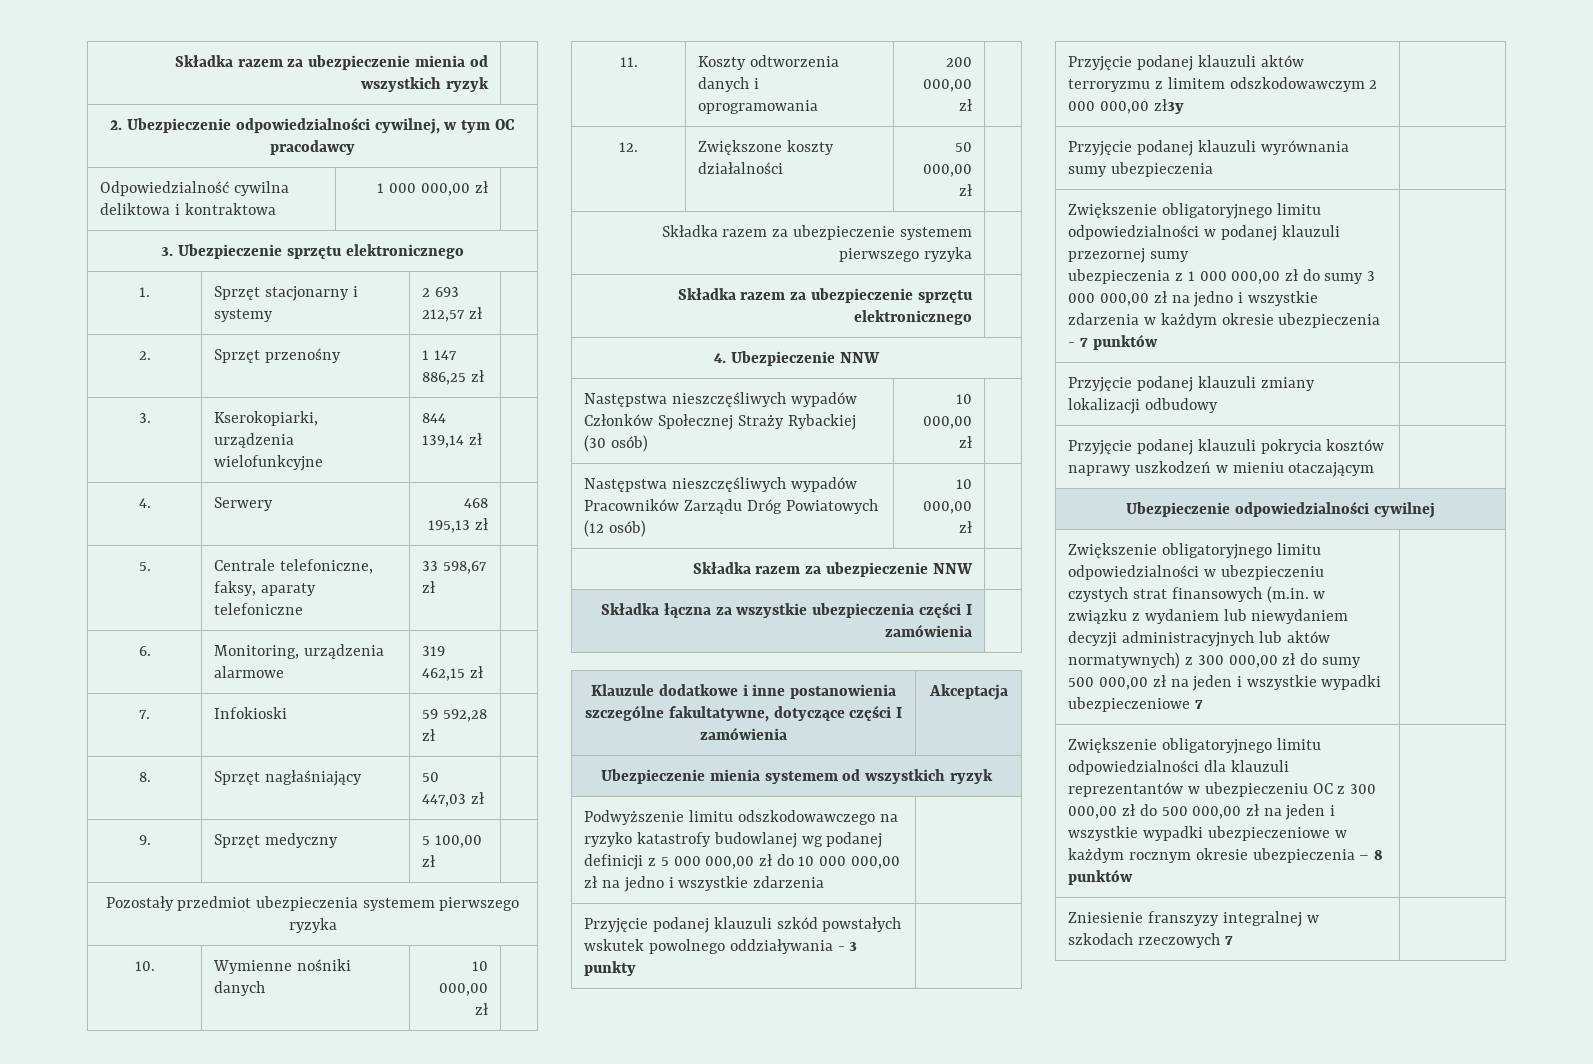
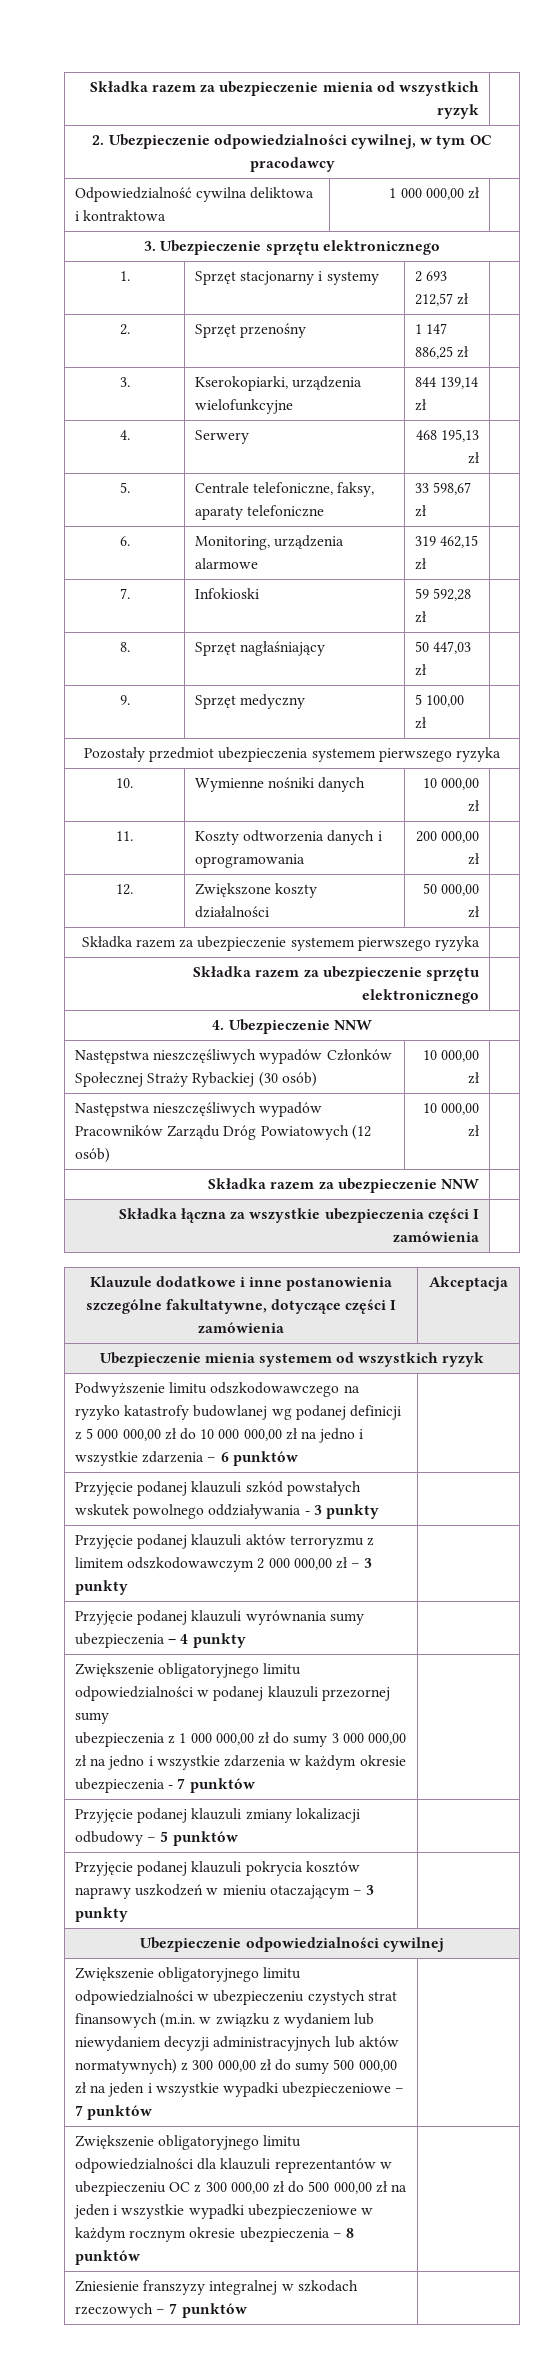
- Podwyższenie limitu odszkodowawczego na ryzyko katastrofy budowlanej wg podanej definicji z 5 000 000,00 zł do 10 000 000,00 zł na jedno i wszystkie zdarzenia |
+ Podwyższenie limitu odszkodowawczego na ryzyko katastrofy budowlanej wg podanej definicji z 5 000 000,00 zł do 10 000 000,00 zł na jedno i wszystkie zdarzenia – 6 punktów |
- Przyjęcie podanej klauzuli aktów terroryzmu z limitem odszkodowawczym 2 000 000,00 zł3y |
+ Przyjęcie podanej klauzuli aktów terroryzmu z limitem odszkodowawczym 2 000 000,00 zł – 3 punkty |
- Przyjęcie podanej klauzuli wyrównania sumy ubezpieczenia |
+ Przyjęcie podanej klauzuli wyrównania sumy ubezpieczenia – 4 punkty |
- Przyjęcie podanej klauzuli zmiany lokalizacji odbudowy |
+ Przyjęcie podanej klauzuli zmiany lokalizacji odbudowy – 5 punktów |
- Przyjęcie podanej klauzuli pokrycia kosztów naprawy uszkodzeń w mieniu otaczającym |
+ Przyjęcie podanej klauzuli pokrycia kosztów naprawy uszkodzeń w mieniu otaczającym – 3 punkty |
- Zwiększenie obligatoryjnego limitu odpowiedzialności w ubezpieczeniu czystych strat finansowych (m.in. w związku z wydaniem lub niewydaniem decyzji administracyjnych lub aktów normatywnych) z 300 000,00 zł do sumy 500 000,00 zł na jeden i wszystkie wypadki ubezpieczeniowe 7 |
+ Zwiększenie obligatoryjnego limitu odpowiedzialności w ubezpieczeniu czystych strat finansowych (m.in. w związku z wydaniem lub niewydaniem decyzji administracyjnych lub aktów normatywnych) z 300 000,00 zł do sumy 500 000,00 zł na jeden i wszystkie wypadki ubezpieczeniowe – 7 punktów |
- Zniesienie franszyzy integralnej w szkodach rzeczowych 7 |
+ Zniesienie franszyzy integralnej w szkodach rzeczowych – 7 punktów |

